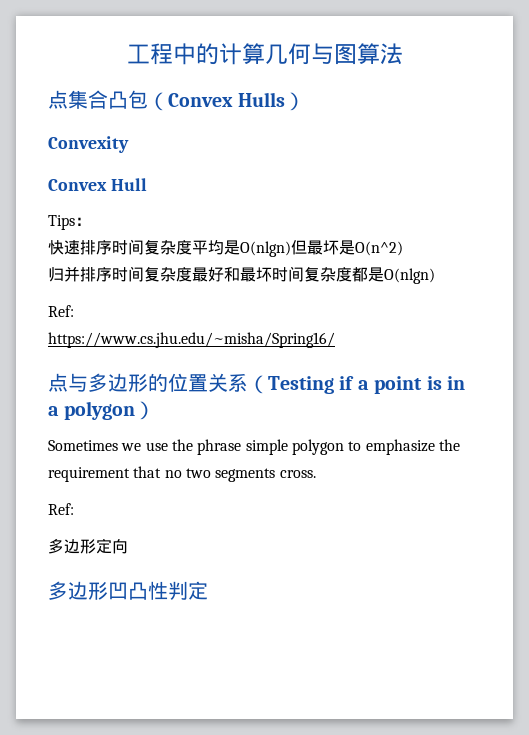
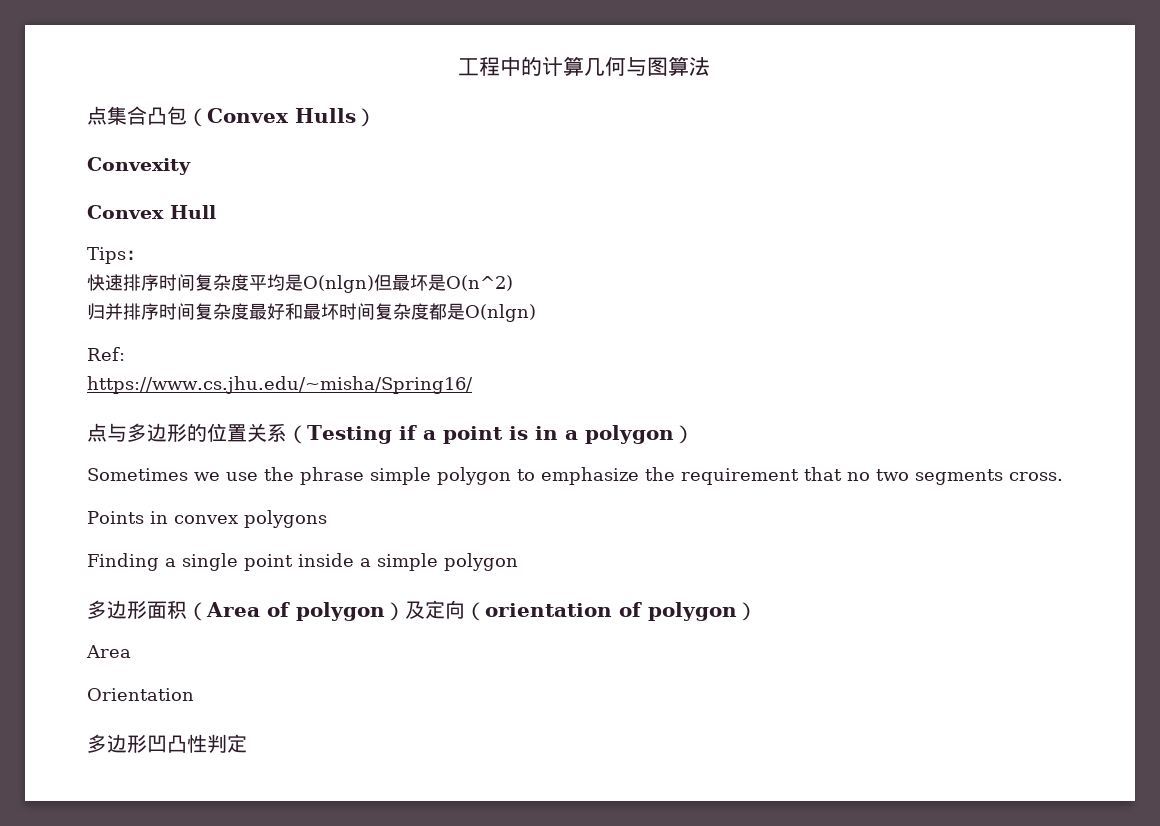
  Sometimes we use the phrase simple polygon to emphasize the requirement that no two segments cross.
- Ref:
- 多边形定向
+ Points in convex polygons
+ Finding a single point inside a simple polygon
+ 多边形面积（Area of polygon）及定向（orientation of polygon）
+ Area
+ Orientation

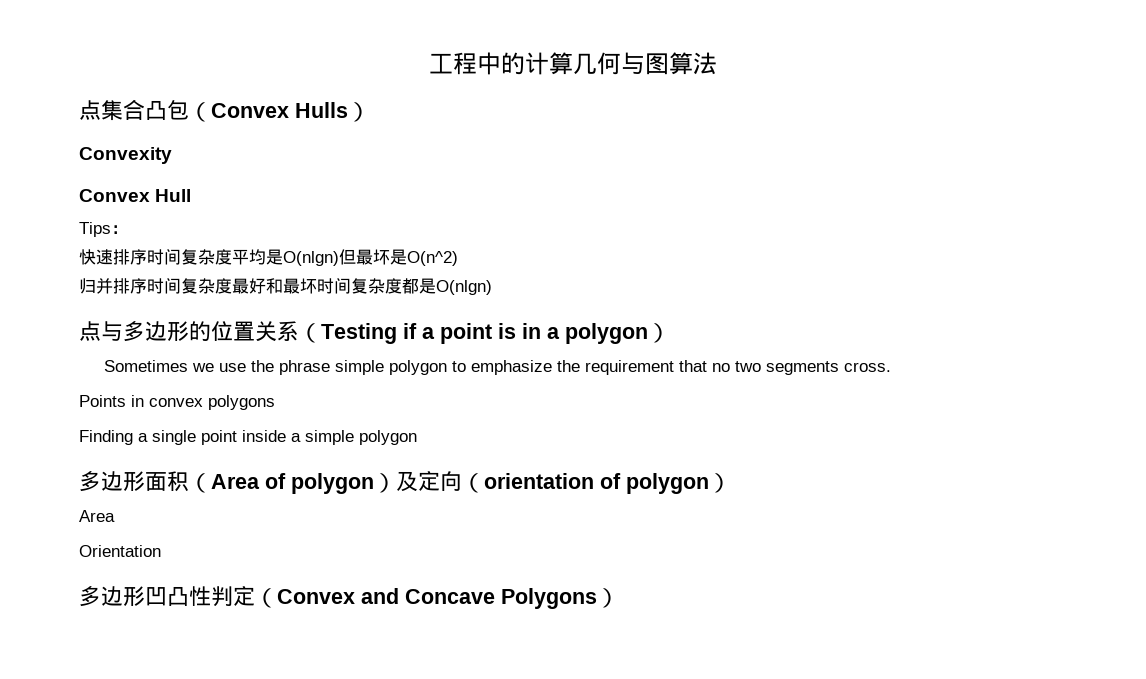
- Ref:
- https://www.cs.jhu.edu/~misha/Spring16/
- 多边形凹凸性判定
+ 多边形凹凸性判定（Convex and Concave Polygons）

